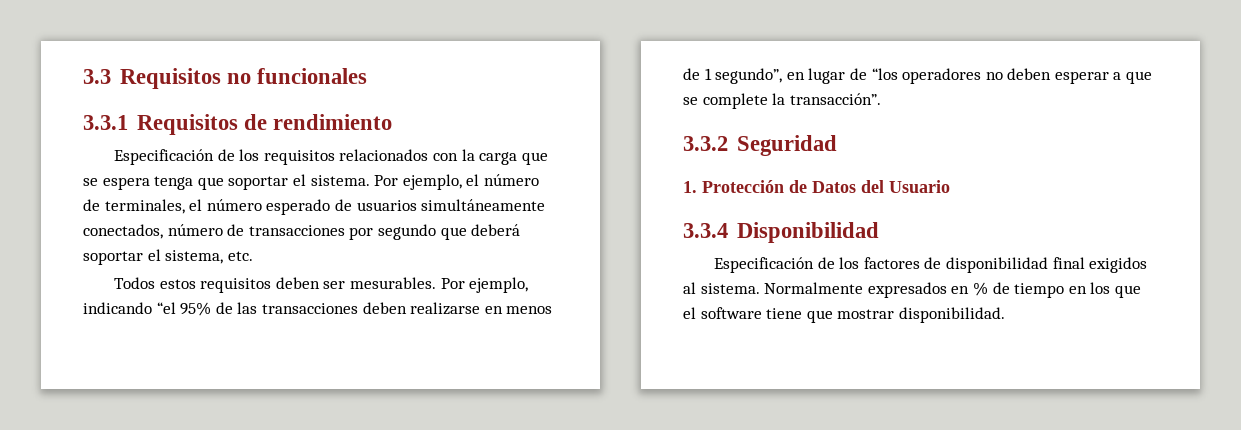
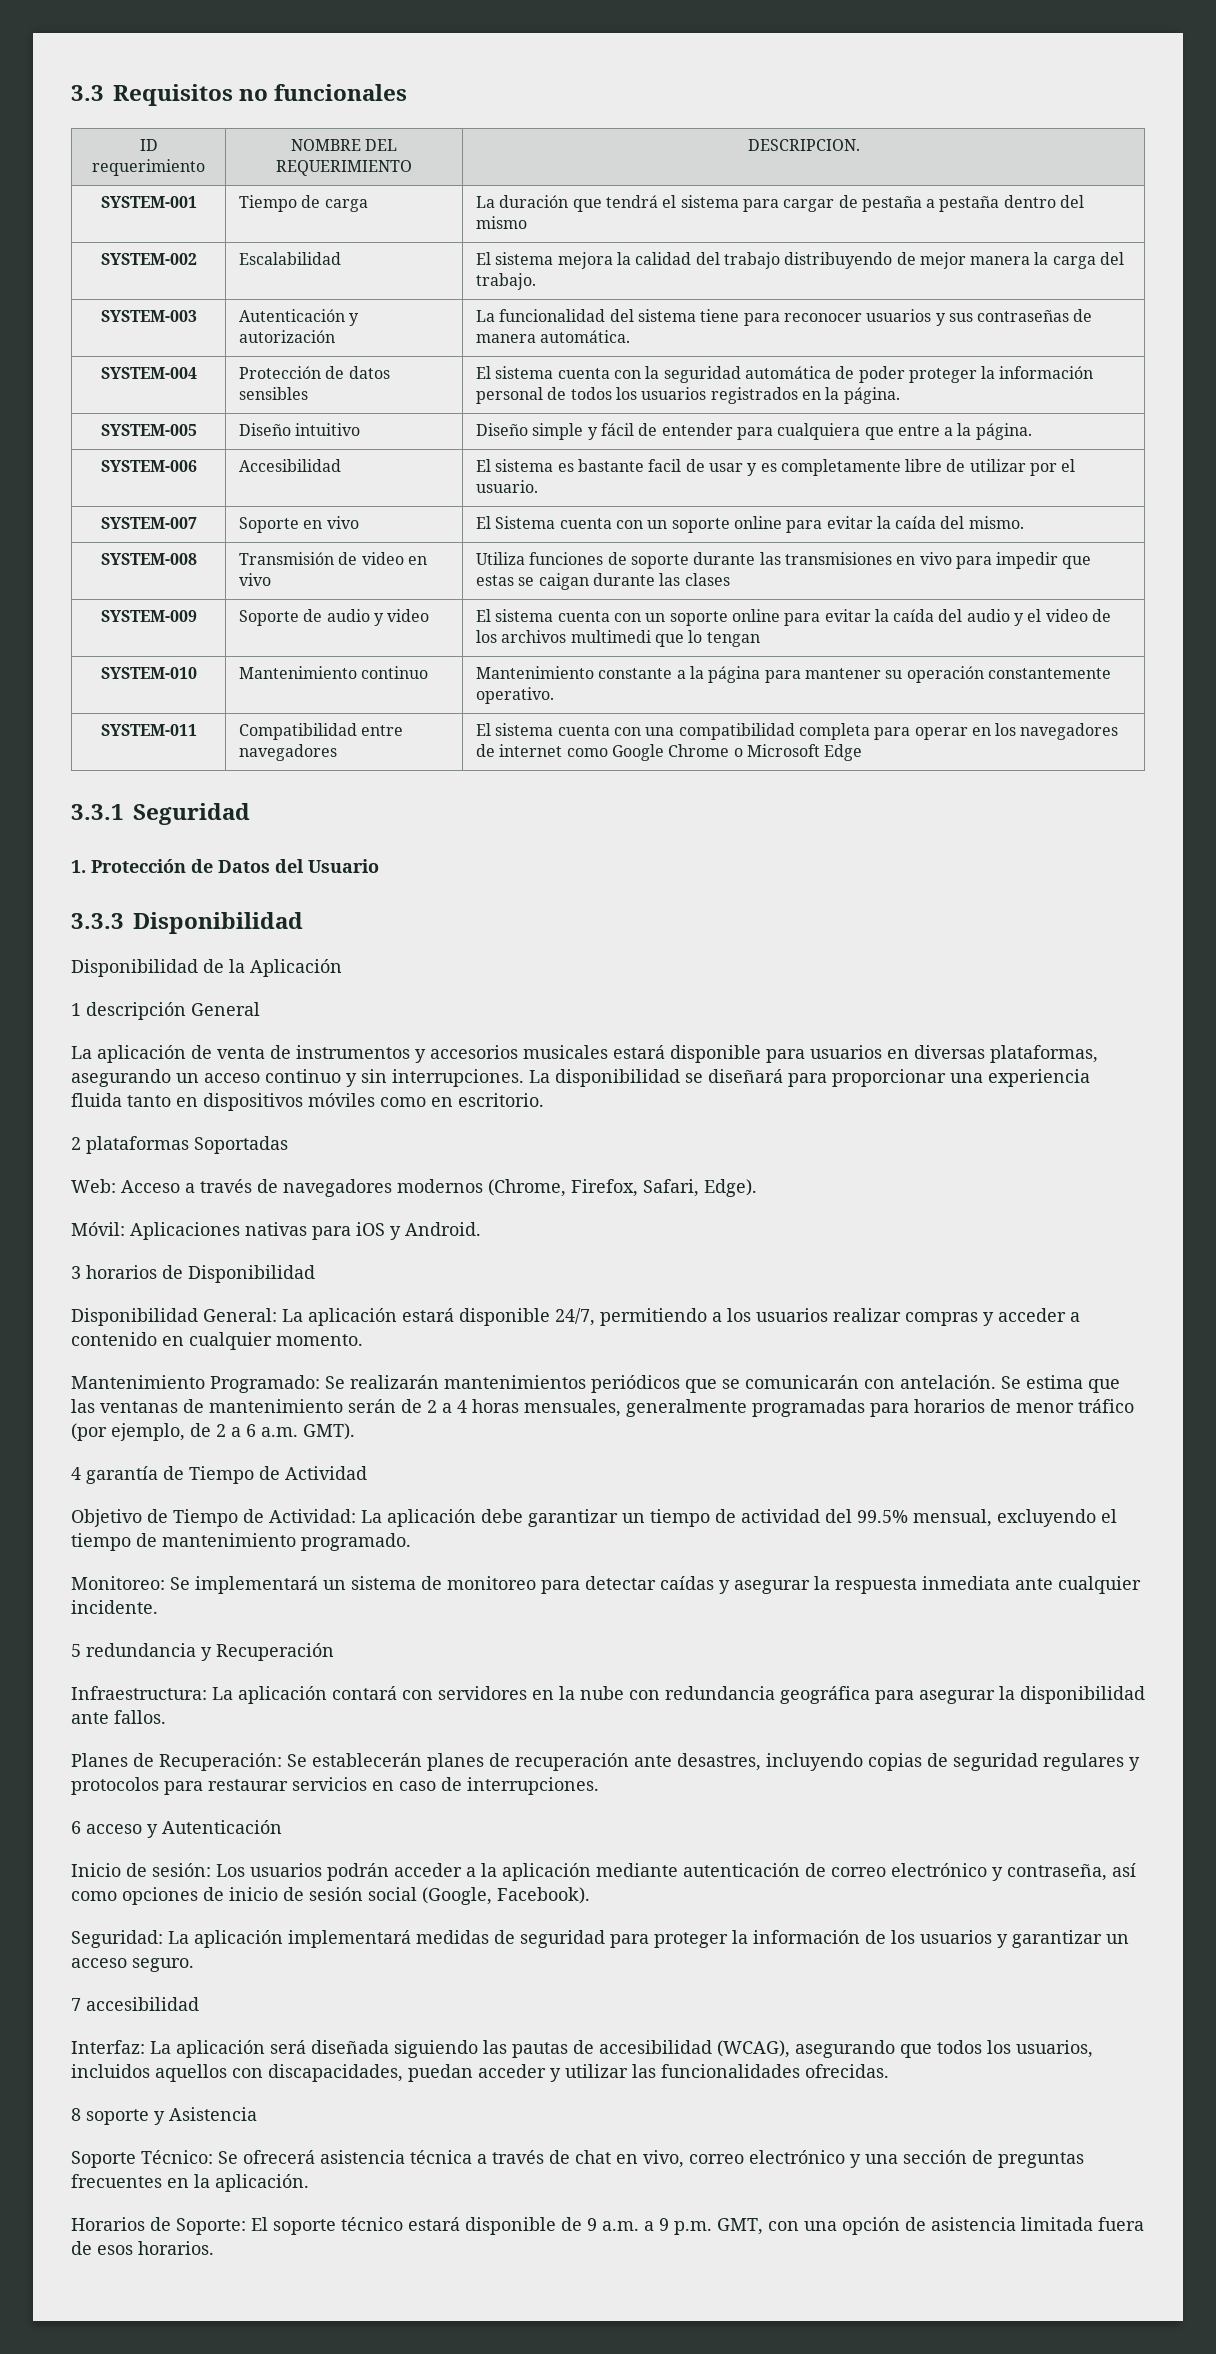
- 3.3.1 Requisitos de rendimiento
- Especificación de los requisitos relacionados con la carga que se espera tenga que soportar el sistema. Por ejemplo, el número de terminales, el número esperado de usuarios simultáneamente conectados, número de transacciones por segundo que deberá soportar el sistema, etc.
- Todos estos requisitos deben ser mesurables. Por ejemplo, indicando “el 95% de las transacciones deben realizarse en menos de 1 segundo”, en lugar de “los operadores no deben esperar a que se complete la transacción”.
- 3.3.2 Seguridad
+ ID requerimiento | NOMBRE DEL REQUERIMIENTO | DESCRIPCION.
+ SYSTEM-001 | Tiempo de carga | La duración que tendrá el sistema para cargar de pestaña a pestaña dentro del mismo
+ SYSTEM-002 | Escalabilidad | El sistema mejora la calidad del trabajo distribuyendo de mejor manera la carga del trabajo.
+ SYSTEM-003 | Autenticación y autorización | La funcionalidad del sistema tiene para reconocer usuarios y sus contraseñas de manera automática.
+ SYSTEM-004 | Protección de datos sensibles | El sistema cuenta con la seguridad automática de poder proteger la información personal de todos los usuarios registrados en la página.
+ SYSTEM-005 | Diseño intuitivo | Diseño simple y fácil de entender para cualquiera que entre a la página.
+ SYSTEM-006 | Accesibilidad | El sistema es bastante facil de usar y es completamente libre de utilizar por el usuario.
+ SYSTEM-007 | Soporte en vivo | El Sistema cuenta con un soporte online para evitar la caída del mismo.
+ SYSTEM-008 | Transmisión de video en vivo | Utiliza funciones de soporte durante las transmisiones en vivo para impedir que estas se caigan durante las clases
+ SYSTEM-009 | Soporte de audio y video | El sistema cuenta con un soporte online para evitar la caída del audio y el video de los archivos multimedi que lo tengan
+ SYSTEM-010 | Mantenimiento continuo | Mantenimiento constante a la página para mantener su operación constantemente operativo.
+ SYSTEM-011 | Compatibilidad entre navegadores | El sistema cuenta con una compatibilidad completa para operar en los navegadores de internet como Google Chrome o Microsoft Edge
+ 3.3.1 Seguridad
- 3.3.4 Disponibilidad
- Especificación de los factores de disponibilidad final exigidos al sistema. Normalmente expresados en % de tiempo en los que el software tiene que mostrar disponibilidad.
+ 3.3.3 Disponibilidad
+ Disponibilidad de la Aplicación
+ 1 descripción General
+ La aplicación de venta de instrumentos y accesorios musicales estará disponible para usuarios en diversas plataformas, asegurando un acceso continuo y sin interrupciones. La disponibilidad se diseñará para proporcionar una experiencia fluida tanto en dispositivos móviles como en escritorio.
+ 2 plataformas Soportadas
+ Web: Acceso a través de navegadores modernos (Chrome, Firefox, Safari, Edge).
+ Móvil: Aplicaciones nativas para iOS y Android.
+ 3 horarios de Disponibilidad
+ Disponibilidad General: La aplicación estará disponible 24/7, permitiendo a los usuarios realizar compras y acceder a contenido en cualquier momento.
+ Mantenimiento Programado: Se realizarán mantenimientos periódicos que se comunicarán con antelación. Se estima que las ventanas de mantenimiento serán de 2 a 4 horas mensuales, generalmente programadas para horarios de menor tráfico (por ejemplo, de 2 a 6 a.m. GMT).
+ 4 garantía de Tiempo de Actividad
+ Objetivo de Tiempo de Actividad: La aplicación debe garantizar un tiempo de actividad del 99.5% mensual, excluyendo el tiempo de mantenimiento programado.
+ Monitoreo: Se implementará un sistema de monitoreo para detectar caídas y asegurar la respuesta inmediata ante cualquier incidente.
+ 5 redundancia y Recuperación
+ Infraestructura: La aplicación contará con servidores en la nube con redundancia geográfica para asegurar la disponibilidad ante fallos.
+ Planes de Recuperación: Se establecerán planes de recuperación ante desastres, incluyendo copias de seguridad regulares y protocolos para restaurar servicios en caso de interrupciones.
+ 6 acceso y Autenticación
+ Inicio de sesión: Los usuarios podrán acceder a la aplicación mediante autenticación de correo electrónico y contraseña, así como opciones de inicio de sesión social (Google, Facebook).
+ Seguridad: La aplicación implementará medidas de seguridad para proteger la información de los usuarios y garantizar un acceso seguro.
+ 7 accesibilidad
+ Interfaz: La aplicación será diseñada siguiendo las pautas de accesibilidad (WCAG), asegurando que todos los usuarios, incluidos aquellos con discapacidades, puedan acceder y utilizar las funcionalidades ofrecidas.
+ 8 soporte y Asistencia
+ Soporte Técnico: Se ofrecerá asistencia técnica a través de chat en vivo, correo electrónico y una sección de preguntas frecuentes en la aplicación.
+ Horarios de Soporte: El soporte técnico estará disponible de 9 a.m. a 9 p.m. GMT, con una opción de asistencia limitada fuera de esos horarios.

